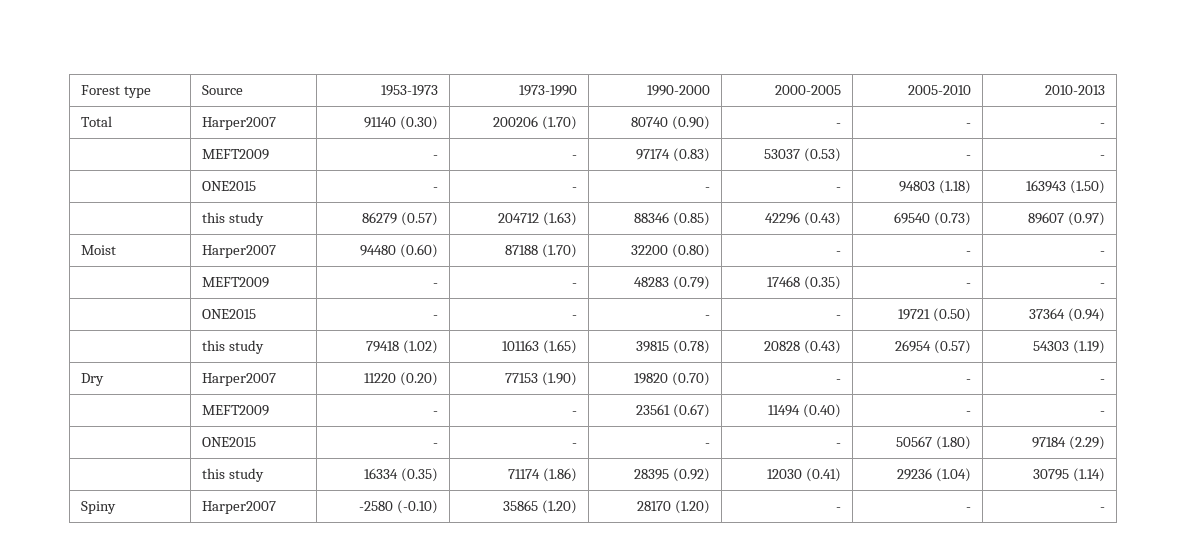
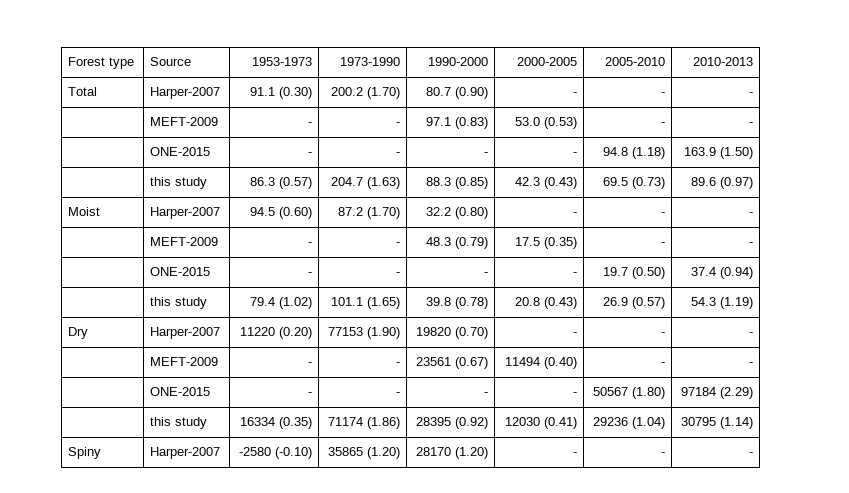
- Total | Harper2007 | 91140 (0.30) | 200206 (1.70) | 80740 (0.90) | - | - | -
+ Total | Harper-2007 | 91.1 (0.30) | 200.2 (1.70) | 80.7 (0.90) | - | - | -
- | MEFT2009 | - | - | 97174 (0.83) | 53037 (0.53) | - | -
+ | MEFT-2009 | - | - | 97.1 (0.83) | 53.0 (0.53) | - | -
- | ONE2015 | - | - | - | - | 94803 (1.18) | 163943 (1.50)
+ | ONE-2015 | - | - | - | - | 94.8 (1.18) | 163.9 (1.50)
- | this study | 86279 (0.57) | 204712 (1.63) | 88346 (0.85) | 42296 (0.43) | 69540 (0.73) | 89607 (0.97)
+ | this study | 86.3 (0.57) | 204.7 (1.63) | 88.3 (0.85) | 42.3 (0.43) | 69.5 (0.73) | 89.6 (0.97)
- Moist | Harper2007 | 94480 (0.60) | 87188 (1.70) | 32200 (0.80) | - | - | -
+ Moist | Harper-2007 | 94.5 (0.60) | 87.2 (1.70) | 32.2 (0.80) | - | - | -
- | MEFT2009 | - | - | 48283 (0.79) | 17468 (0.35) | - | -
+ | MEFT-2009 | - | - | 48.3 (0.79) | 17.5 (0.35) | - | -
- | ONE2015 | - | - | - | - | 19721 (0.50) | 37364 (0.94)
+ | ONE-2015 | - | - | - | - | 19.7 (0.50) | 37.4 (0.94)
- | this study | 79418 (1.02) | 101163 (1.65) | 39815 (0.78) | 20828 (0.43) | 26954 (0.57) | 54303 (1.19)
+ | this study | 79.4 (1.02) | 101.1 (1.65) | 39.8 (0.78) | 20.8 (0.43) | 26.9 (0.57) | 54.3 (1.19)
- Dry | Harper2007 | 11220 (0.20) | 77153 (1.90) | 19820 (0.70) | - | - | -
+ Dry | Harper-2007 | 11220 (0.20) | 77153 (1.90) | 19820 (0.70) | - | - | -
- | MEFT2009 | - | - | 23561 (0.67) | 11494 (0.40) | - | -
+ | MEFT-2009 | - | - | 23561 (0.67) | 11494 (0.40) | - | -
- | ONE2015 | - | - | - | - | 50567 (1.80) | 97184 (2.29)
+ | ONE-2015 | - | - | - | - | 50567 (1.80) | 97184 (2.29)
- Spiny | Harper2007 | -2580 (-0.10) | 35865 (1.20) | 28170 (1.20) | - | - | -
+ Spiny | Harper-2007 | -2580 (-0.10) | 35865 (1.20) | 28170 (1.20) | - | - | -

